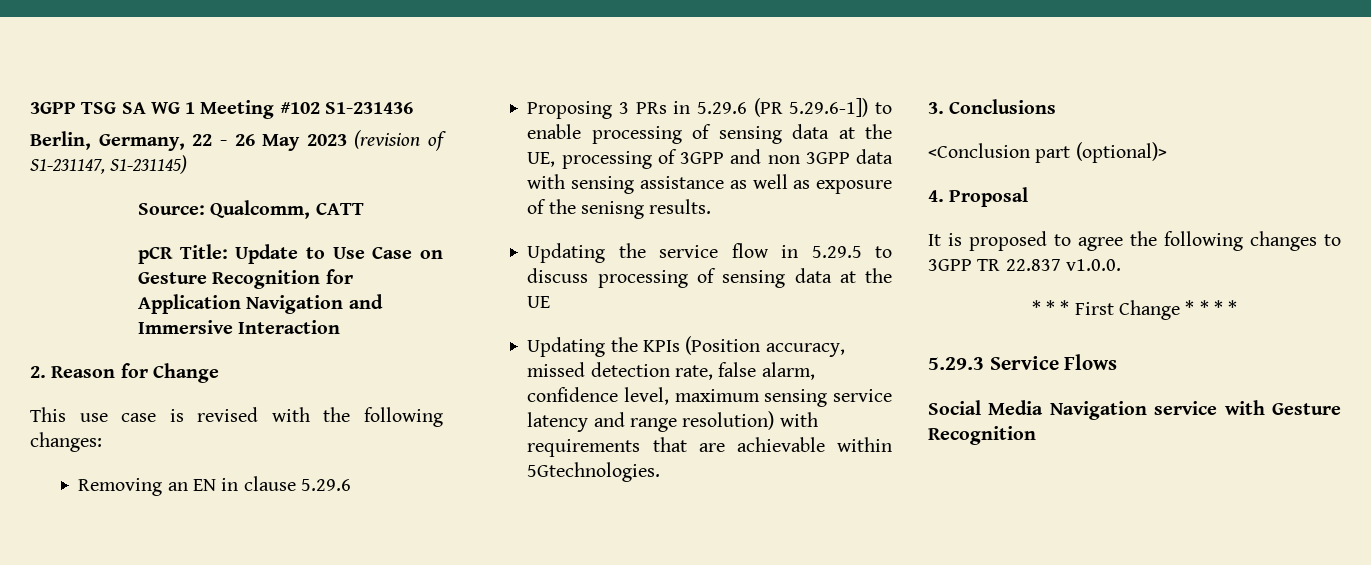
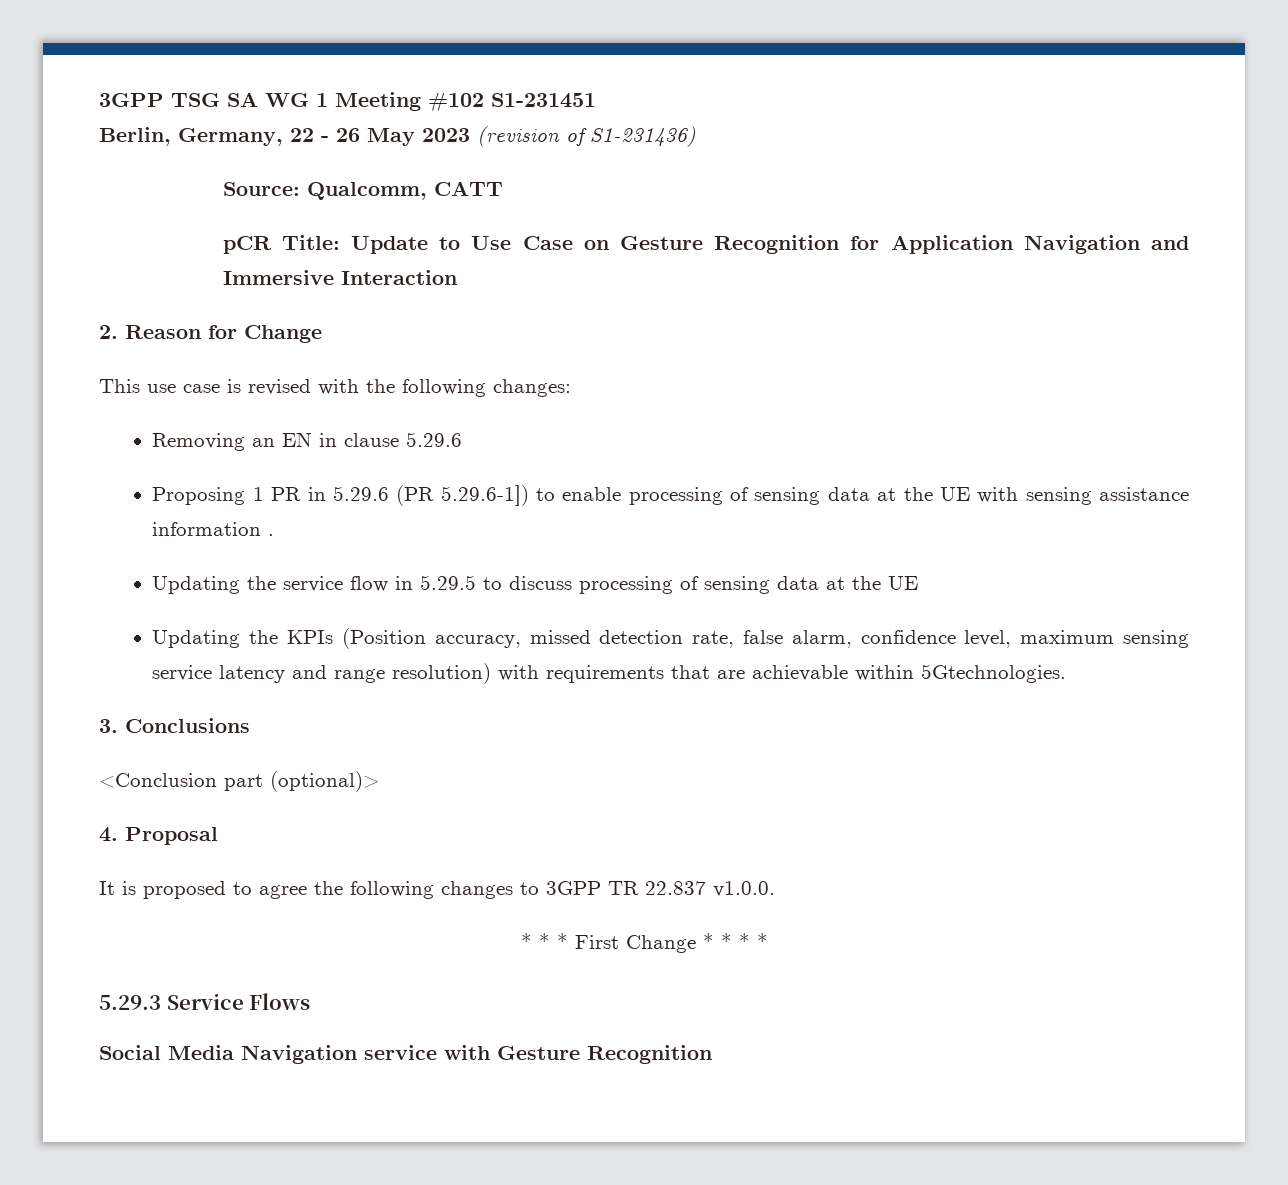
- 3GPP TSG SA WG 1 Meeting #102 S1-231436
+ 3GPP TSG SA WG 1 Meeting #102 S1-231451
- Berlin, Germany, 22 - 26 May 2023 (revision of S1-231147, S1-231145)
+ Berlin, Germany, 22 - 26 May 2023 (revision of S1-231436)
- Proposing 3 PRs in 5.29.6 (PR 5.29.6-1]) to enable processing of sensing data at the UE, processing of 3GPP and non 3GPP data with sensing assistance as well as exposure of the senisng results.
+ Proposing 1 PR in 5.29.6 (PR 5.29.6-1]) to enable processing of sensing data at the UE with sensing assistance information .

